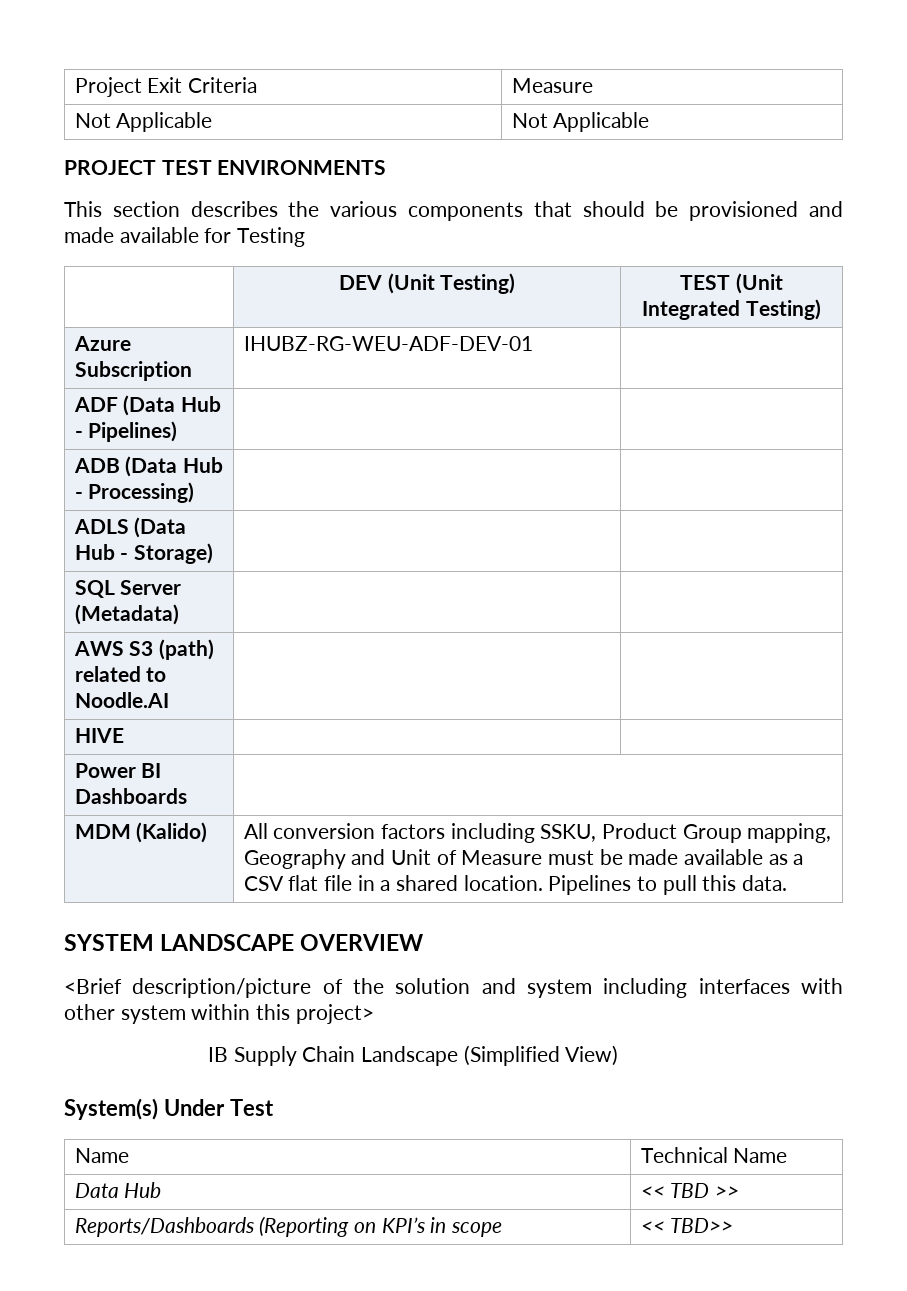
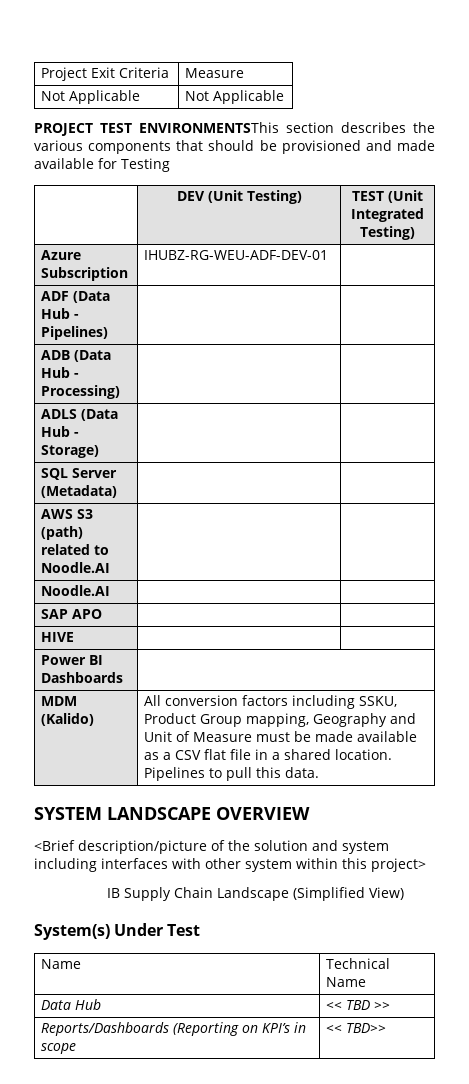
- PROJECT TEST ENVIRONMENTS
- This section describes the various components that should be provisioned and made available for Testing
+ PROJECT TEST ENVIRONMENTSThis section describes the various components that should be provisioned and made available for Testing
  AWS S3 (path) related to Noodle.AI | |
+ Noodle.AI | |
+ SAP APO | |

